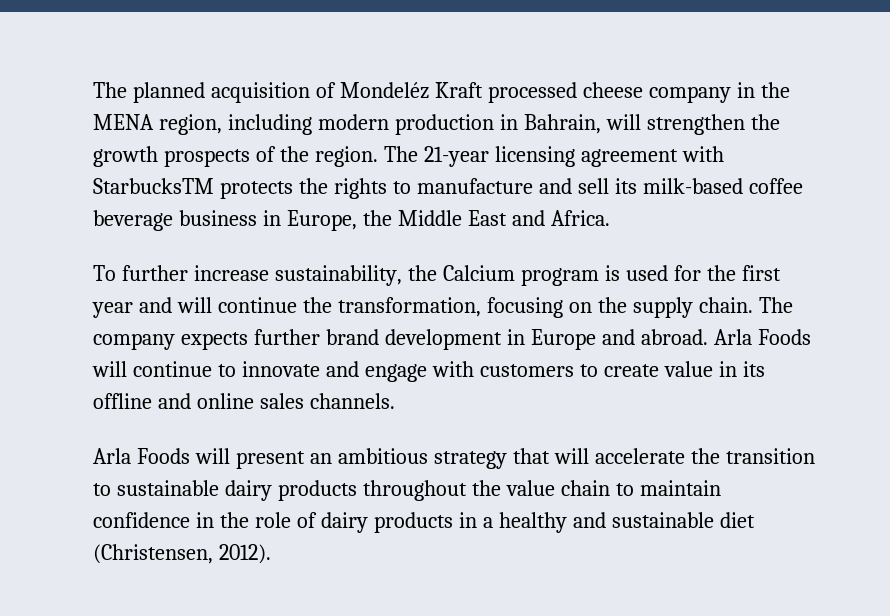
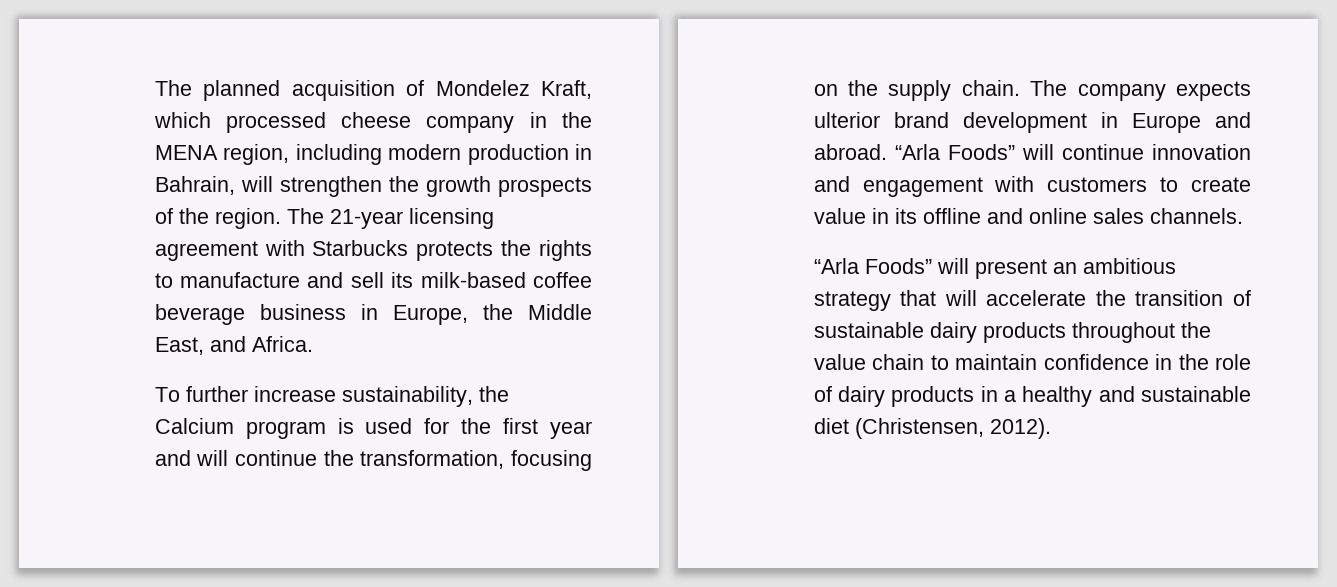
- The planned acquisition of Mondeléz Kraft processed cheese company in the MENA region, including modern production in Bahrain, will strengthen the growth prospects of the region.
+ The planned acquisition of Mondelez Kraft, which processed cheese company in the MENA region, including modern production in Bahrain, will strengthen the growth prospects of the region.
- The 21-year licensing agreement with StarbucksTM protects the rights to manufacture and sell its milk-based coffee beverage business in Europe, the Middle East and Africa.
+ The 21-year licensing agreement with Starbucks protects the rights to manufacture and sell its milk-based coffee beverage business in Europe, the Middle East, and Africa.
- The company expects further brand development in Europe and abroad.
+ The company expects ulterior brand development in Europe and abroad.
- Arla Foods will continue to innovate and engage with customers to create value in its offline and online sales channels.
+ “Arla Foods” will continue innovation and engagement with customers to create value in its offline and online sales channels.
- Arla Foods will present an ambitious strategy that will accelerate the transition to sustainable dairy products throughout the value chain to maintain confidence in the role of dairy products in a healthy and sustainable diet (Christensen, 2012).
+ “Arla Foods” will present an ambitious strategy that will accelerate the transition of sustainable dairy products throughout the value chain to maintain confidence in the role of dairy products in a healthy and sustainable diet (Christensen, 2012).

